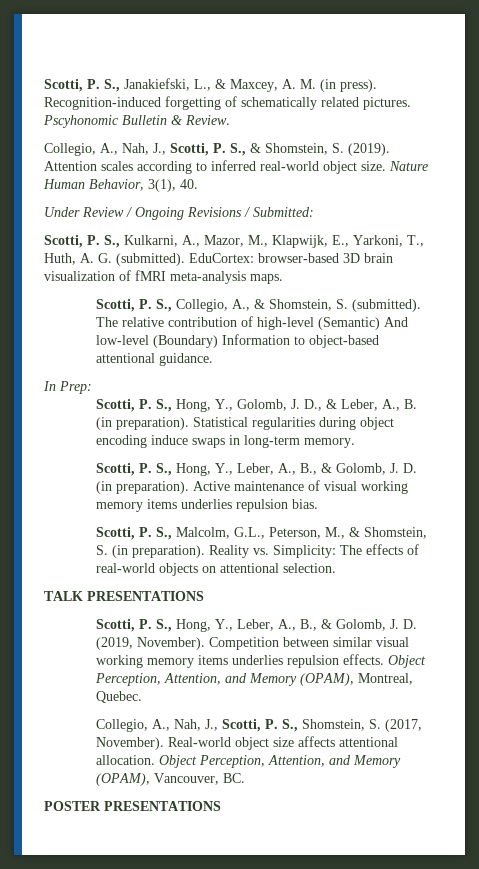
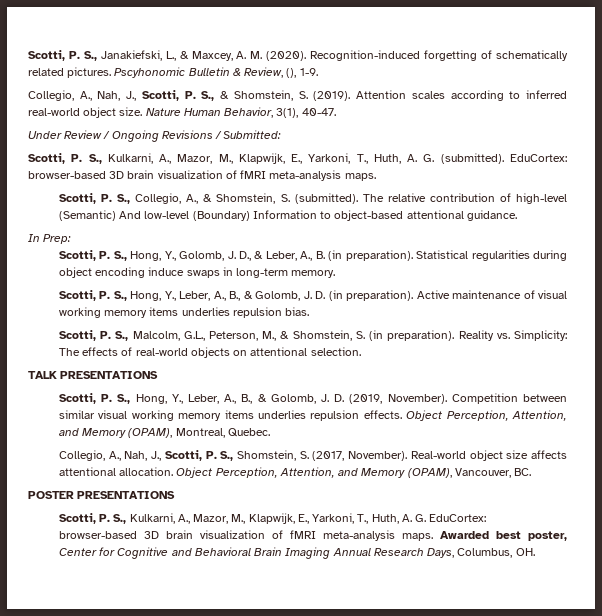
- Scotti, P. S., Janakiefski, L., & Maxcey, A. M. (in press).
+ Scotti, P. S., Janakiefski, L., & Maxcey, A. M. (2020).
- Pscyhonomic Bulletin & Review.
+ Pscyhonomic Bulletin & Review, (), 1-9.
- Nature Human Behavior, 3(1), 40.
+ Nature Human Behavior, 3(1), 40-47.
+ Scotti, P. S., Kulkarni, A., Mazor, M., Klapwijk, E., Yarkoni, T., Huth, A. G. EduCortex: browser-based 3D brain visualization of fMRI meta-analysis maps. Awarded best poster, Center for Cognitive and Behavioral Brain Imaging Annual Research Days, Columbus, OH.

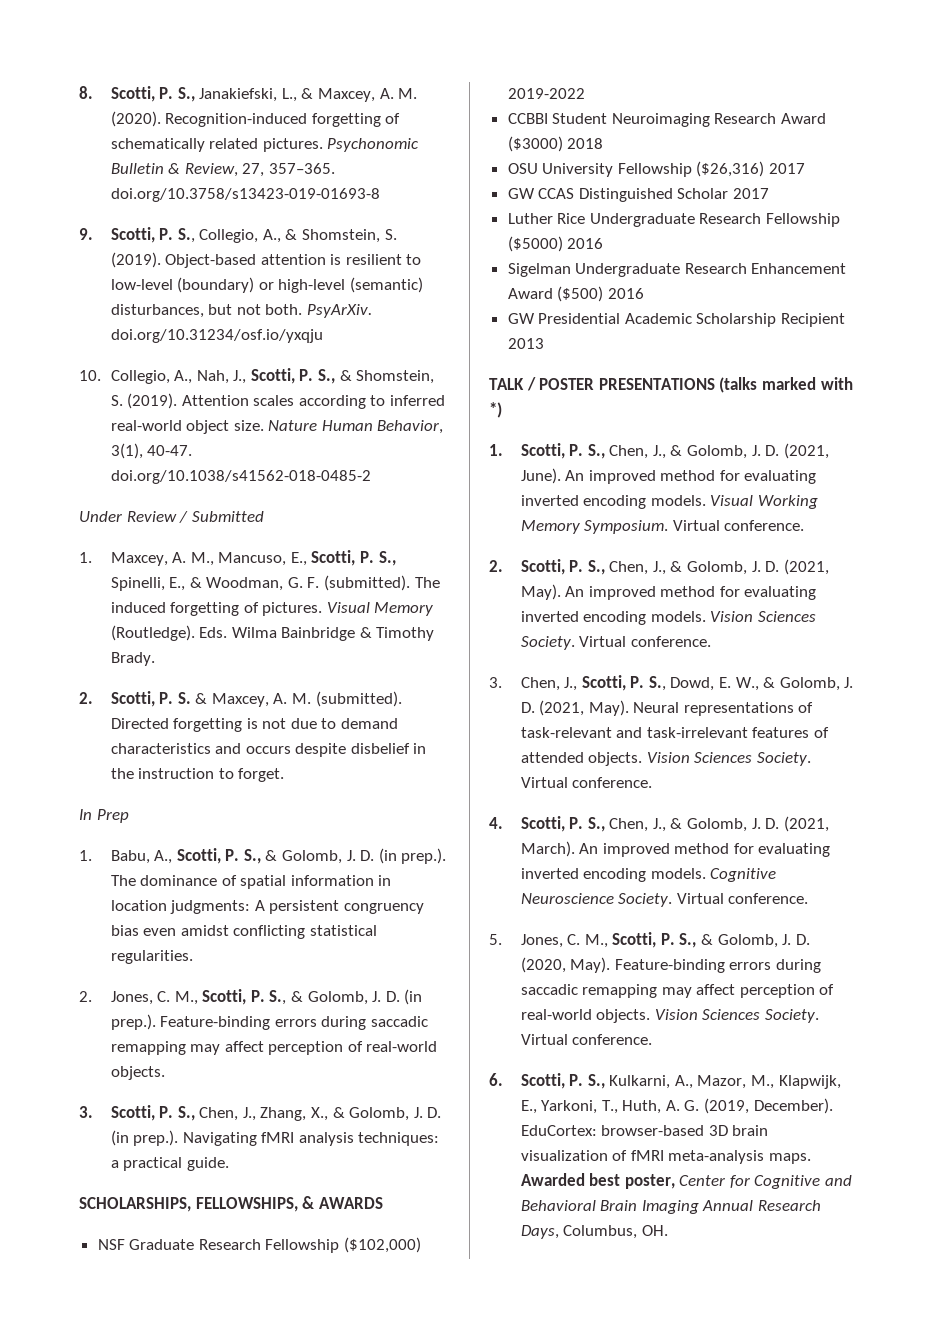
- Scotti, P. S., Janakiefski, L., & Maxcey, A. M. (2020).
+ 8. Scotti, P. S., Janakiefski, L., & Maxcey, A. M. (2020).
- Pscyhonomic Bulletin & Review, (), 1-9.
- Collegio, A., Nah, J., Scotti, P. S., & Shomstein, S. (2019).
+ Psychonomic Bulletin & Review, 27, 357–365. doi.org/10.3758/s13423-019-01693-8
+ 9. Scotti, P. S., Collegio, A., & Shomstein, S. (2019). Object-based attention is resilient to low-level (boundary) or high-level (semantic) disturbances, but not both. PsyArXiv. doi.org/10.31234/osf.io/yxqju
+ 10. Collegio, A., Nah, J., Scotti, P. S., & Shomstein, S. (2019).
- Nature Human Behavior, 3(1), 40-47.
+ Nature Human Behavior, 3(1), 40-47. doi.org/10.1038/s41562-018-0485-2
- Under Review / Ongoing Revisions / Submitted:
- Scotti, P. S., Kulkarni, A., Mazor, M., Klapwijk, E., Yarkoni, T., Huth, A. G. (submitted). EduCortex: browser-based 3D brain visualization of fMRI meta-analysis maps.
- Scotti, P. S., Collegio, A., & Shomstein, S. (submitted). The relative contribution of high-level (Semantic) And low-level (Boundary) Information to object-based attentional guidance.
- In Prep:
- Scotti, P. S., Hong, Y., Golomb, J. D., & Leber, A., B. (in preparation). Statistical regularities during object encoding induce swaps in long-term memory.
- Scotti, P. S., Hong, Y., Leber, A., B., & Golomb, J. D. (in preparation). Active maintenance of visual working memory items underlies repulsion bias.
- Scotti, P. S., Malcolm, G.L., Peterson, M., & Shomstein, S. (in preparation). Reality vs. Simplicity: The effects of real-world objects on attentional selection.
- TALK PRESENTATIONS
- Scotti, P. S., Hong, Y., Leber, A., B., & Golomb, J. D. (2019, November). Competition between similar visual working memory items underlies repulsion effects. Object Perception, Attention, and Memory (OPAM), Montreal, Quebec.
- Collegio, A., Nah, J., Scotti, P. S., Shomstein, S. (2017, November). Real-world object size affects attentional allocation. Object Perception, Attention, and Memory (OPAM), Vancouver, BC.
- POSTER PRESENTATIONS
- Scotti, P. S., Kulkarni, A., Mazor, M., Klapwijk, E., Yarkoni, T., Huth, A. G. EduCortex: browser-based 3D brain visualization of fMRI meta-analysis maps.
+ Under Review / Submitted
+ 1. Maxcey, A. M., Mancuso, E., Scotti, P. S., Spinelli, E., & Woodman, G. F. (submitted). The induced forgetting of pictures. Visual Memory (Routledge). Eds. Wilma Bainbridge & Timothy Brady.
+ 2. Scotti, P. S. & Maxcey, A. M. (submitted). Directed forgetting is not due to demand characteristics and occurs despite disbelief in the instruction to forget.
+ In Prep
+ 1. Babu, A., Scotti, P. S., & Golomb, J. D. (in prep.). The dominance of spatial information in location judgments: A persistent congruency bias even amidst conflicting statistical regularities.
+ 2. Jones, C. M., Scotti, P. S., & Golomb, J. D. (in prep.). Feature-binding errors during saccadic remapping may affect perception of real-world objects.
+ 3. Scotti, P. S., Chen, J., Zhang, X., & Golomb, J. D. (in prep.). Navigating fMRI analysis techniques: a practical guide.
+ SCHOLARSHIPS, FELLOWSHIPS, & AWARDS
+ NSF Graduate Research Fellowship ($102,000) 2019-2022
+ CCBBI Student Neuroimaging Research Award ($3000) 2018
+ OSU University Fellowship ($26,316) 2017
+ GW CCAS Distinguished Scholar 2017
+ Luther Rice Undergraduate Research Fellowship ($5000) 2016
+ Sigelman Undergraduate Research Enhancement Award ($500) 2016
+ GW Presidential Academic Scholarship Recipient 2013
+ TALK / POSTER PRESENTATIONS (talks marked with *)
+ 1. Scotti, P. S., Chen, J., & Golomb, J. D. (2021, June). An improved method for evaluating inverted encoding models. Visual Working Memory Symposium. Virtual conference.
+ 2. Scotti, P. S., Chen, J., & Golomb, J. D. (2021, May). An improved method for evaluating inverted encoding models. Vision Sciences Society. Virtual conference.
+ 3. Chen, J., Scotti, P. S., Dowd, E. W., & Golomb, J. D. (2021, May). Neural representations of task-relevant and task-irrelevant features of attended objects. Vision Sciences Society. Virtual conference.
+ 4. Scotti, P. S., Chen, J., & Golomb, J. D. (2021, March). An improved method for evaluating inverted encoding models. Cognitive Neuroscience Society. Virtual conference.
+ 5. Jones, C. M., Scotti, P. S., & Golomb, J. D. (2020, May). Feature-binding errors during saccadic remapping may affect perception of real-world objects. Vision Sciences Society. Virtual conference.
+ 6. Scotti, P. S., Kulkarni, A., Mazor, M., Klapwijk, E., Yarkoni, T., Huth, A. G. (2019, December). EduCortex: browser-based 3D brain visualization of fMRI meta-analysis maps.

